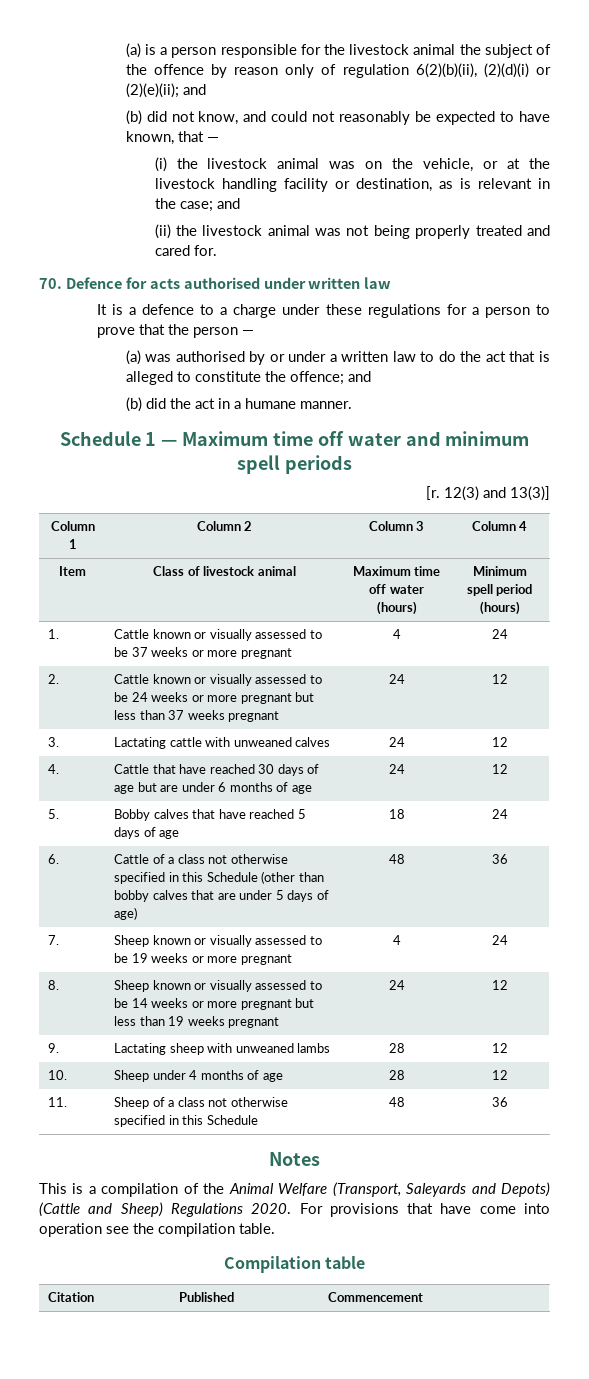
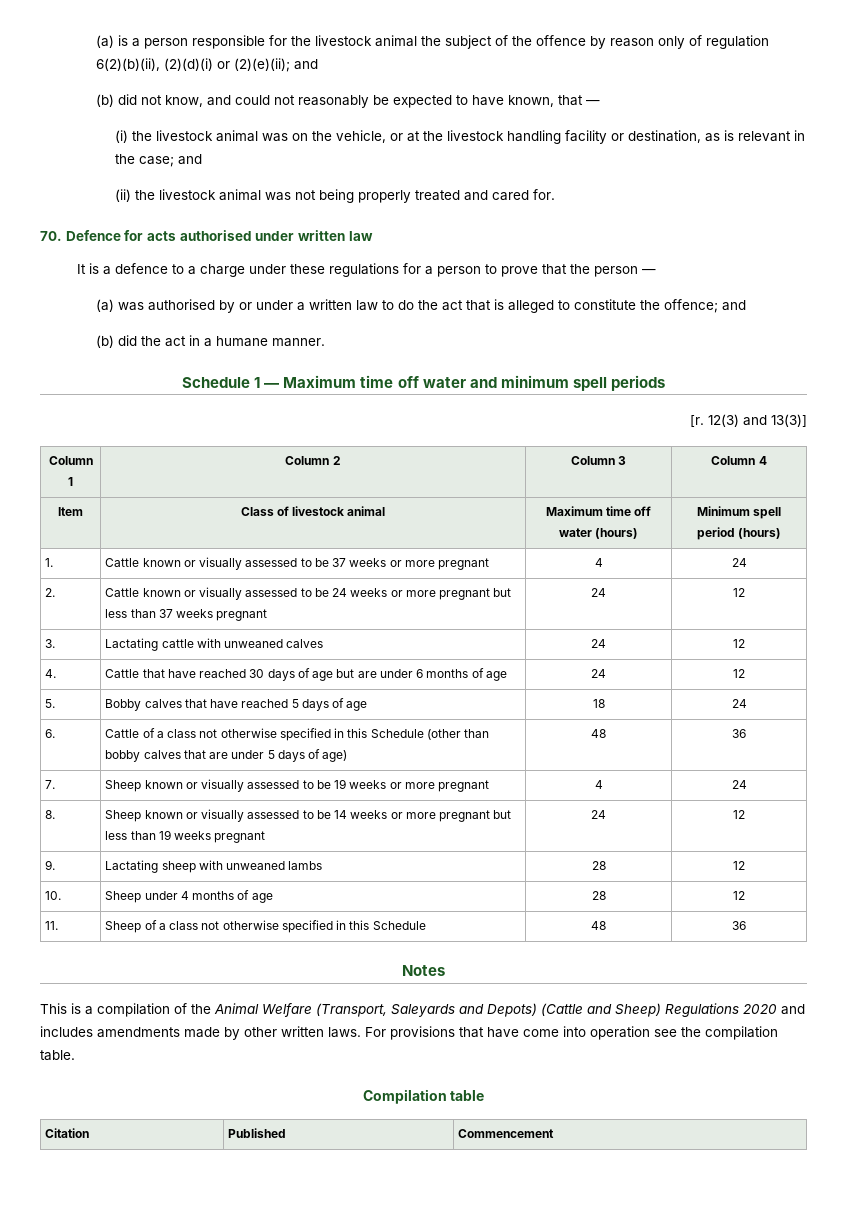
- This is a compilation of the Animal Welfare (Transport, Saleyards and Depots) (Cattle and Sheep) Regulations 2020.
+ This is a compilation of the Animal Welfare (Transport, Saleyards and Depots) (Cattle and Sheep) Regulations 2020 and includes amendments made by other written laws.

